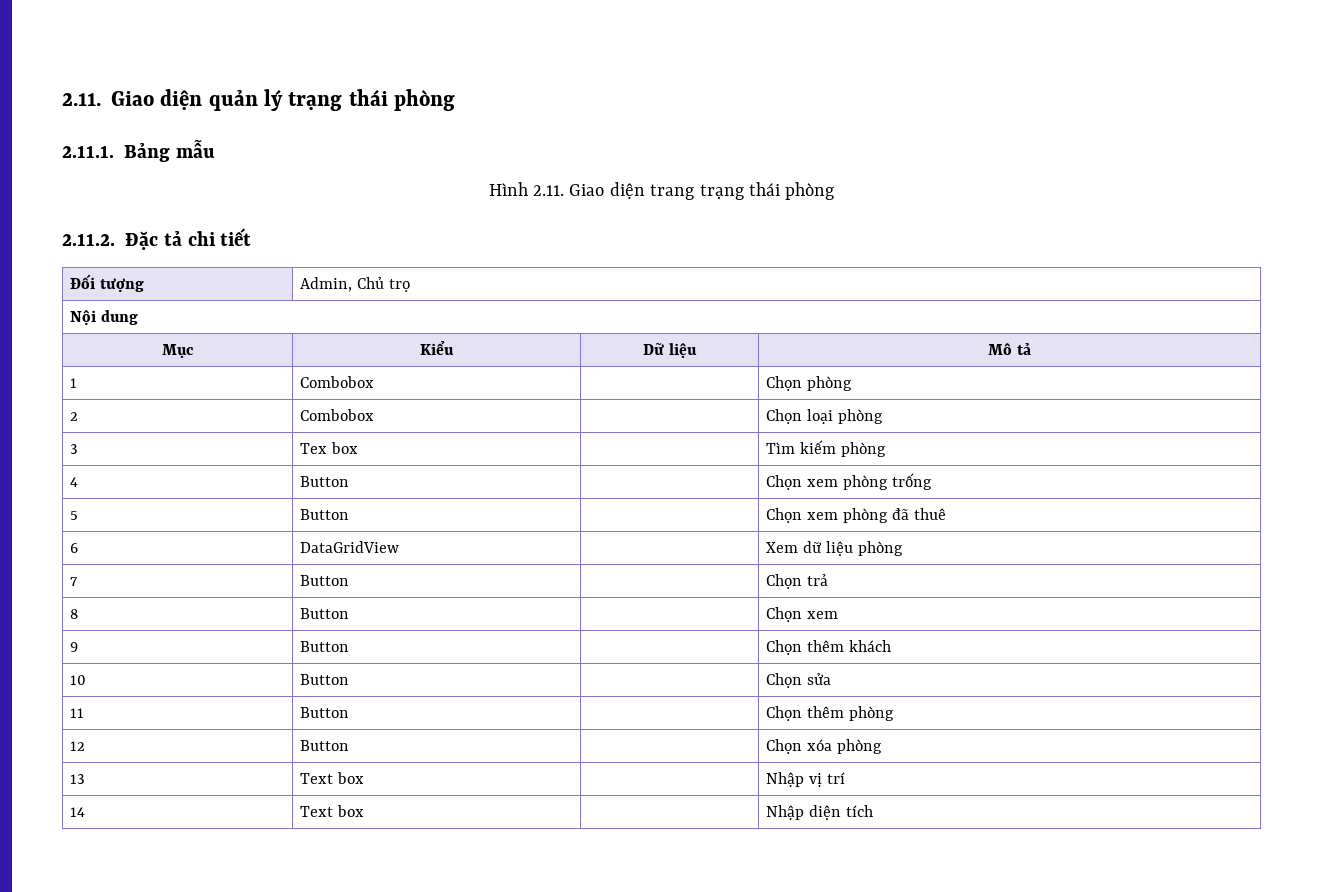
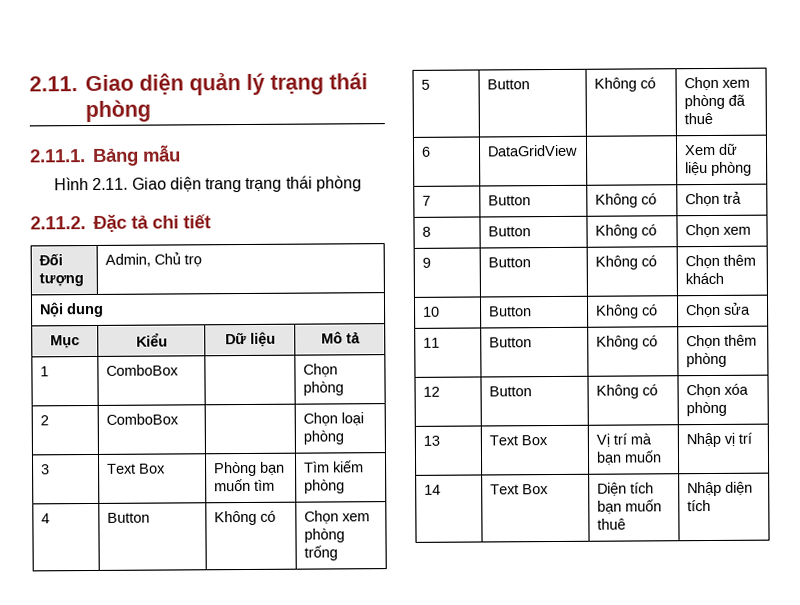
- 1 | Combobox | | Chọn phòng
+ 1 | ComboBox | | Chọn phòng
- 2 | Combobox | | Chọn loại phòng
+ 2 | ComboBox | | Chọn loại phòng
- 3 | Tex box | | Tìm kiếm phòng
+ 3 | Text Box | Phòng bạn muốn tìm | Tìm kiếm phòng
- 4 | Button | | Chọn xem phòng trống
+ 4 | Button | Không có | Chọn xem phòng trống
- 5 | Button | | Chọn xem phòng đã thuê
+ 5 | Button | Không có | Chọn xem phòng đã thuê
- 7 | Button | | Chọn trả
+ 7 | Button | Không có | Chọn trả
- 8 | Button | | Chọn xem
+ 8 | Button | Không có | Chọn xem
- 9 | Button | | Chọn thêm khách
+ 9 | Button | Không có | Chọn thêm khách
- 10 | Button | | Chọn sửa
+ 10 | Button | Không có | Chọn sửa
- 11 | Button | | Chọn thêm phòng
+ 11 | Button | Không có | Chọn thêm phòng
- 12 | Button | | Chọn xóa phòng
+ 12 | Button | Không có | Chọn xóa phòng
- 13 | Text box | | Nhập vị trí
+ 13 | Text Box | Vị trí mà bạn muốn | Nhập vị trí
- 14 | Text box | | Nhập diện tích
+ 14 | Text Box | Diện tích bạn muốn thuê | Nhập diện tích

